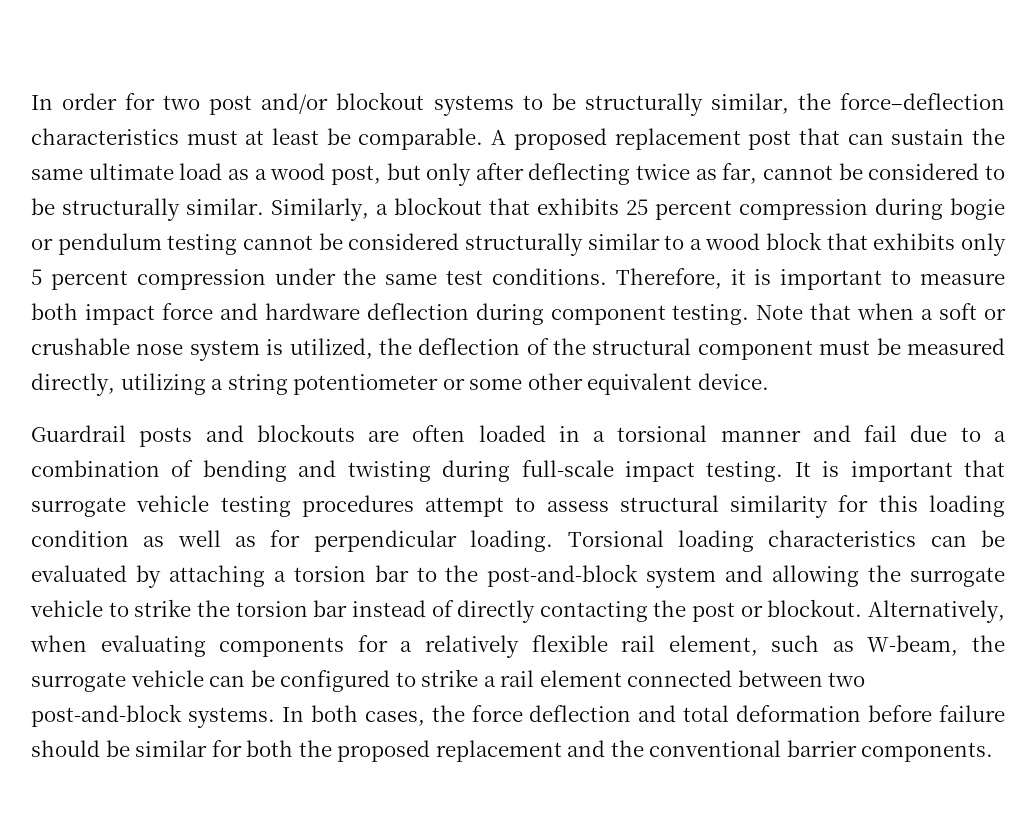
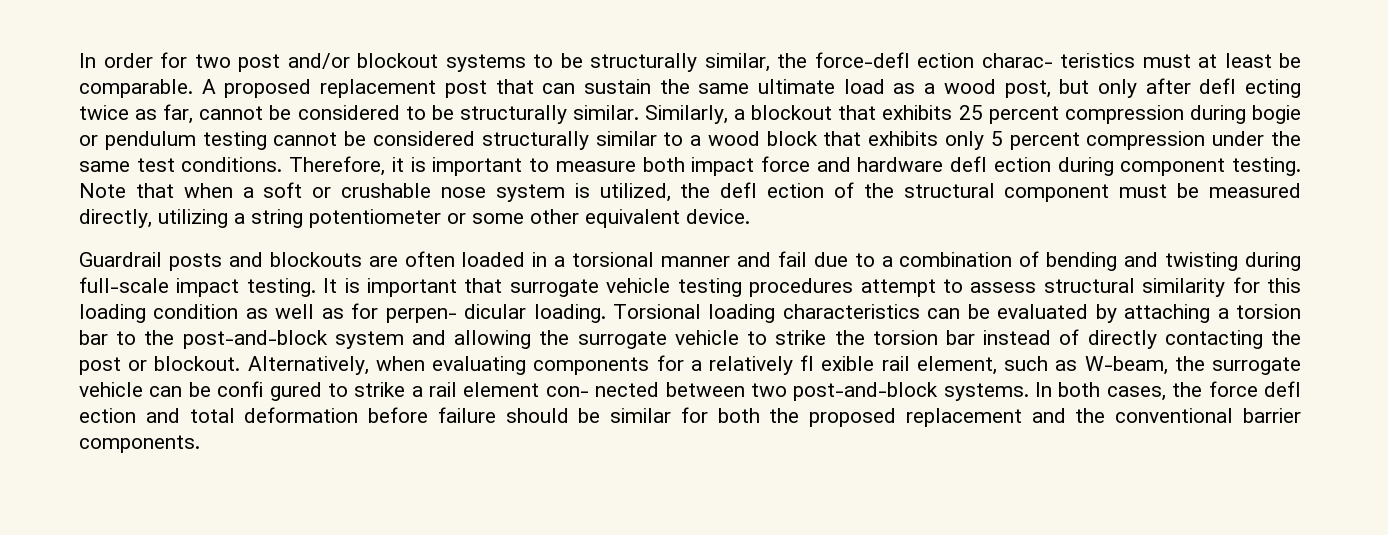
- In order for two post and/or blockout systems to be structurally similar, the force–deflection characteristics must at least be comparable.
+ In order for two post and/or blockout systems to be structurally similar, the force-defl ection charac- teristics must at least be comparable.
- A proposed replacement post that can sustain the same ultimate load as a wood post, but only after deflecting twice as far, cannot be considered to be structurally similar.
+ A proposed replacement post that can sustain the same ultimate load as a wood post, but only after defl ecting twice as far, cannot be considered to be structurally similar.
- Therefore, it is important to measure both impact force and hardware deflection during component testing.
+ Therefore, it is important to measure both impact force and hardware defl ection during component testing.
- Note that when a soft or crushable nose system is utilized, the deflection of the structural component must be measured directly, utilizing a string potentiometer or some other equivalent device.
+ Note that when a soft or crushable nose system is utilized, the defl ection of the structural component must be measured directly, utilizing a string potentiometer or some other equivalent device.
- It is important that surrogate vehicle testing procedures attempt to assess structural similarity for this loading condition as well as for perpendicular loading.
+ It is important that surrogate vehicle testing procedures attempt to assess structural similarity for this loading condition as well as for perpen- dicular loading.
- Alternatively, when evaluating components for a relatively flexible rail element, such as W-beam, the surrogate vehicle can be configured to strike a rail element connected between two post-and-block systems.
+ Alternatively, when evaluating components for a relatively fl exible rail element, such as W-beam, the surrogate vehicle can be confi gured to strike a rail element con- nected between two post-and-block systems.
- In both cases, the force deflection and total deformation before failure should be similar for both the proposed replacement and the conventional barrier components.
+ In both cases, the force defl ection and total deformation before failure should be similar for both the proposed replacement and the conventional barrier components.

